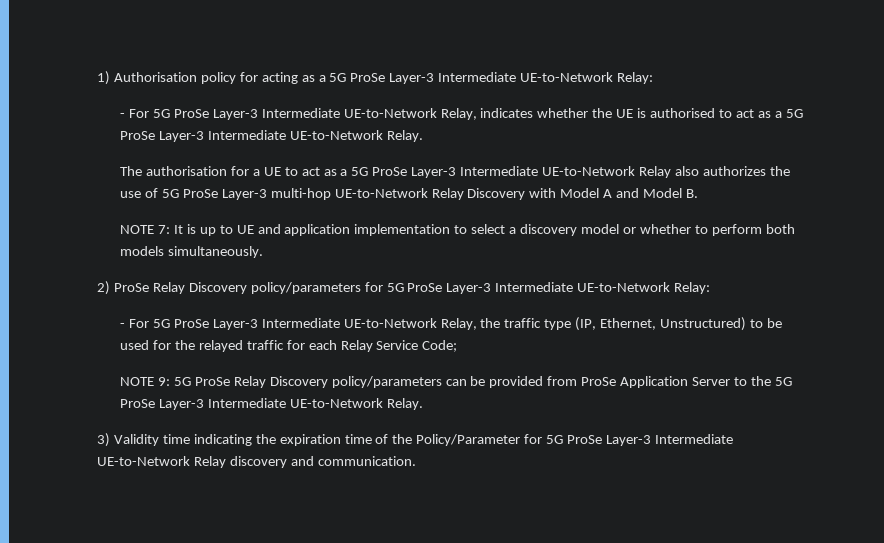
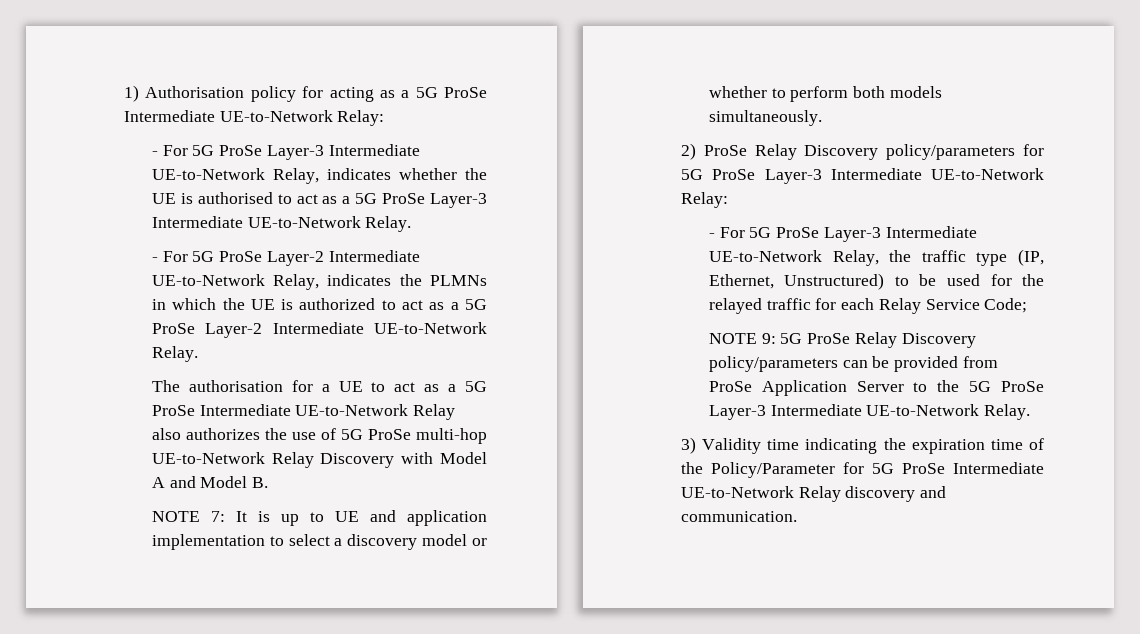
- 1) Authorisation policy for acting as a 5G ProSe Layer-3 Intermediate UE-to-Network Relay:
+ 1) Authorisation policy for acting as a 5G ProSe Intermediate UE-to-Network Relay:
+ - For 5G ProSe Layer-2 Intermediate UE-to-Network Relay, indicates the PLMNs in which the UE is authorized to act as a 5G ProSe Layer-2 Intermediate UE-to-Network Relay.
- The authorisation for a UE to act as a 5G ProSe Layer-3 Intermediate UE-to-Network Relay also authorizes the use of 5G ProSe Layer-3 multi-hop UE-to-Network Relay Discovery with Model A and Model B.
+ The authorisation for a UE to act as a 5G ProSe Intermediate UE-to-Network Relay also authorizes the use of 5G ProSe multi-hop UE-to-Network Relay Discovery with Model A and Model B.
- 3) Validity time indicating the expiration time of the Policy/Parameter for 5G ProSe Layer-3 Intermediate UE-to-Network Relay discovery and communication.
+ 3) Validity time indicating the expiration time of the Policy/Parameter for 5G ProSe Intermediate UE-to-Network Relay discovery and communication.

